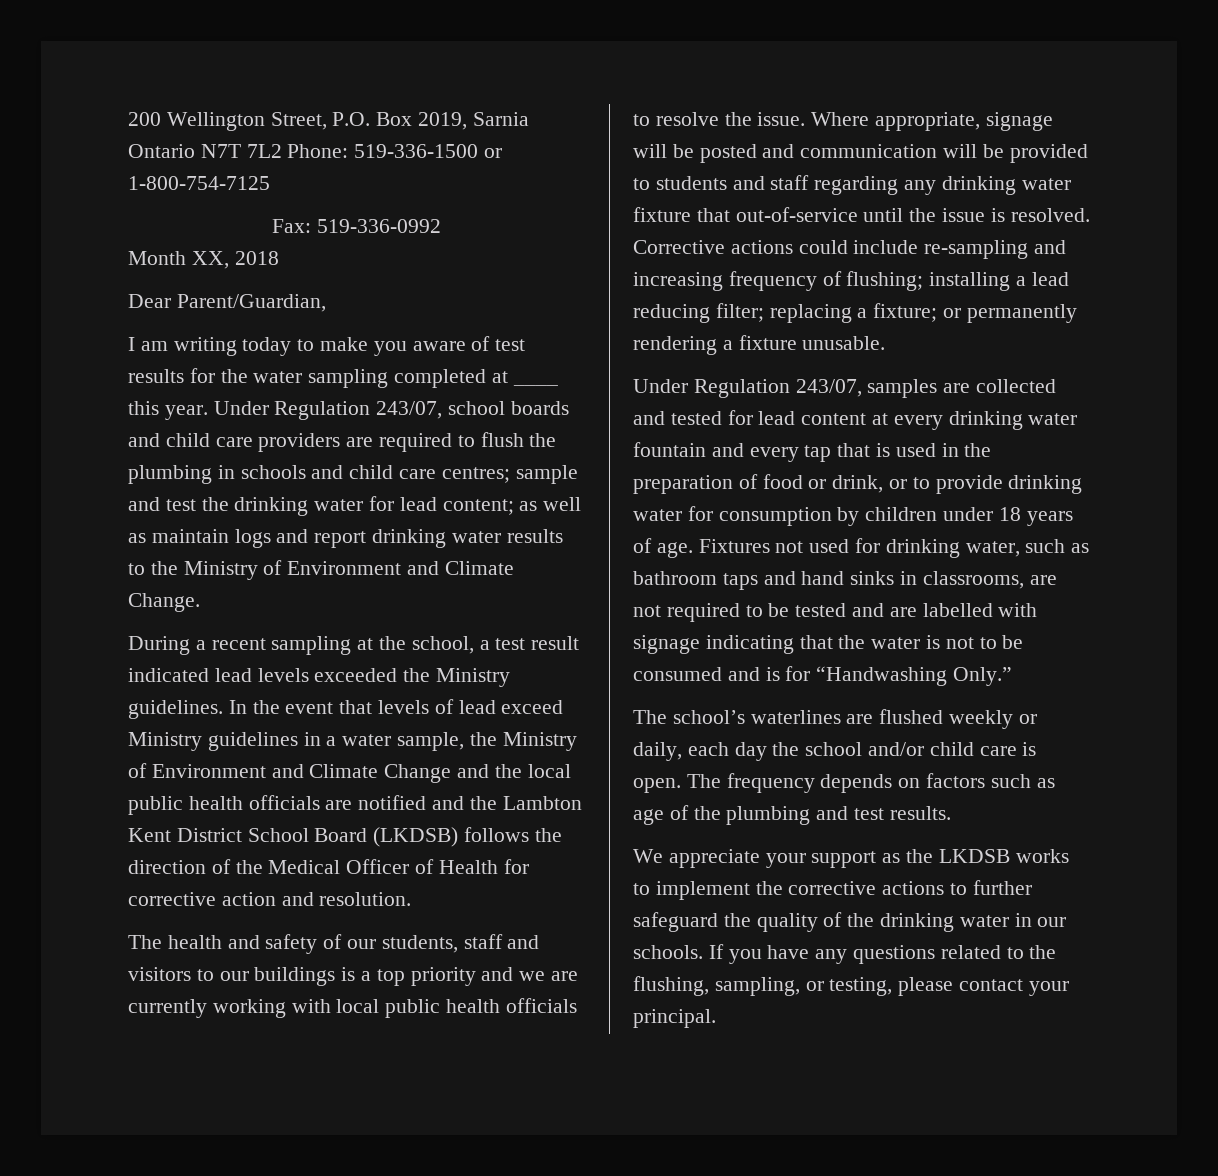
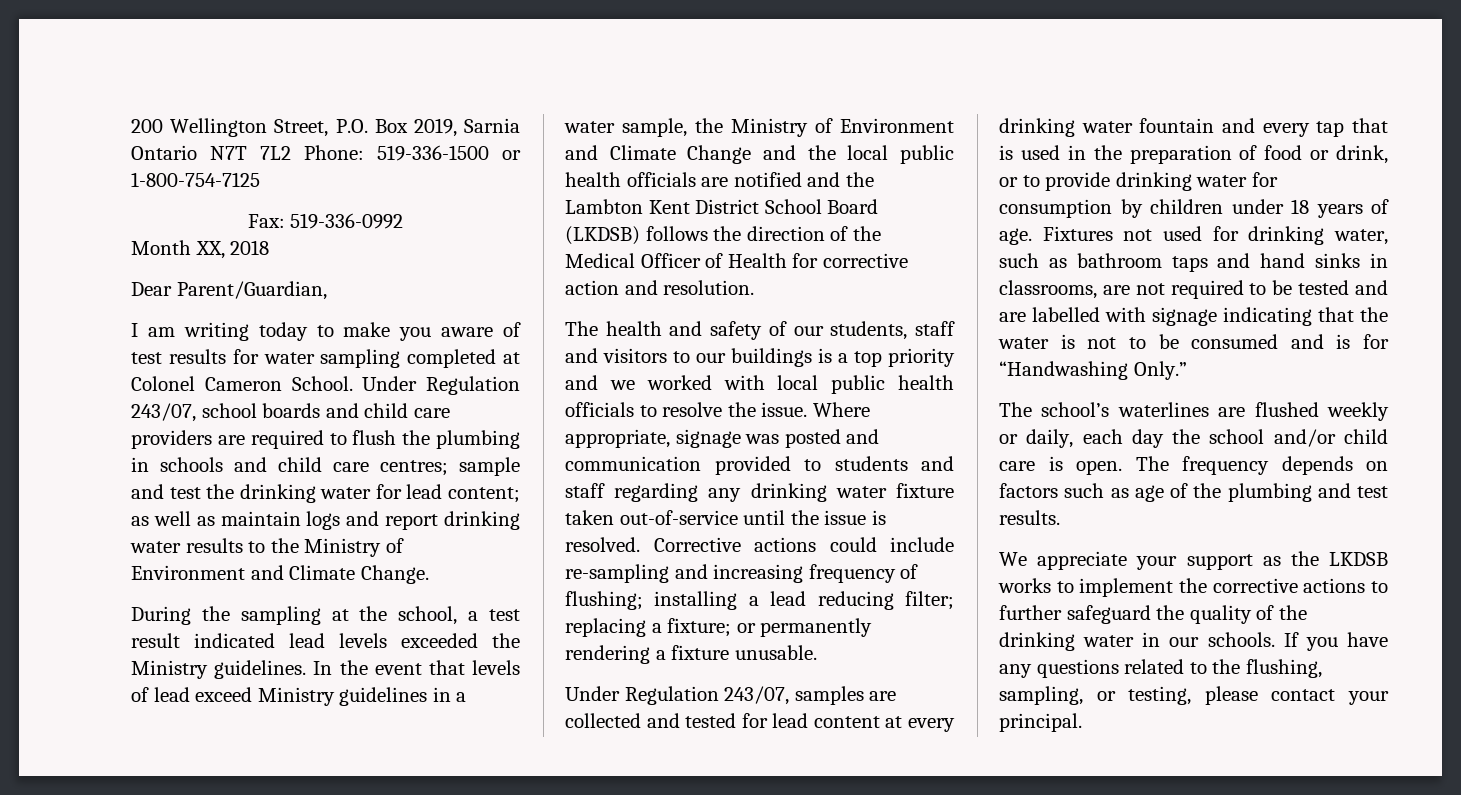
- I am writing today to make you aware of test results for the water sampling completed at ____ this year.
+ I am writing today to make you aware of test results for water sampling completed at Colonel Cameron School.
- During a recent sampling at the school, a test result indicated lead levels exceeded the Ministry guidelines.
+ During the sampling at the school, a test result indicated lead levels exceeded the Ministry guidelines.
- The health and safety of our students, staff and visitors to our buildings is a top priority and we are currently working with local public health officials to resolve the issue.
+ The health and safety of our students, staff and visitors to our buildings is a top priority and we worked with local public health officials to resolve the issue.
- Where appropriate, signage will be posted and communication will be provided to students and staff regarding any drinking water fixture that out-of-service until the issue is resolved.
+ Where appropriate, signage was posted and communication provided to students and staff regarding any drinking water fixture taken out-of-service until the issue is resolved.

